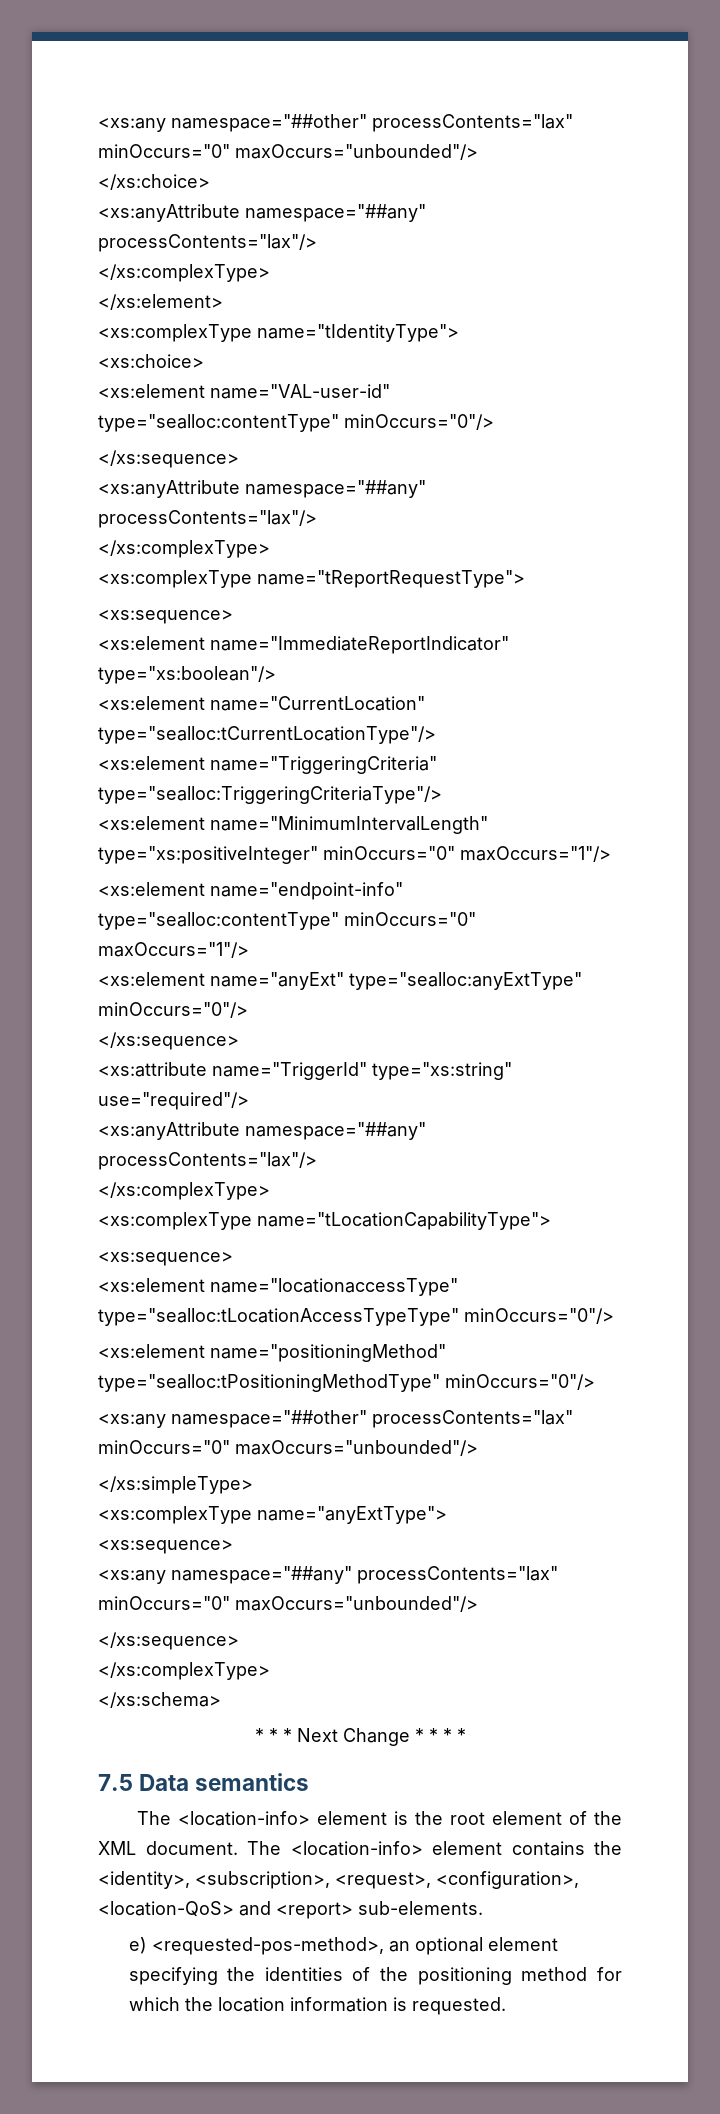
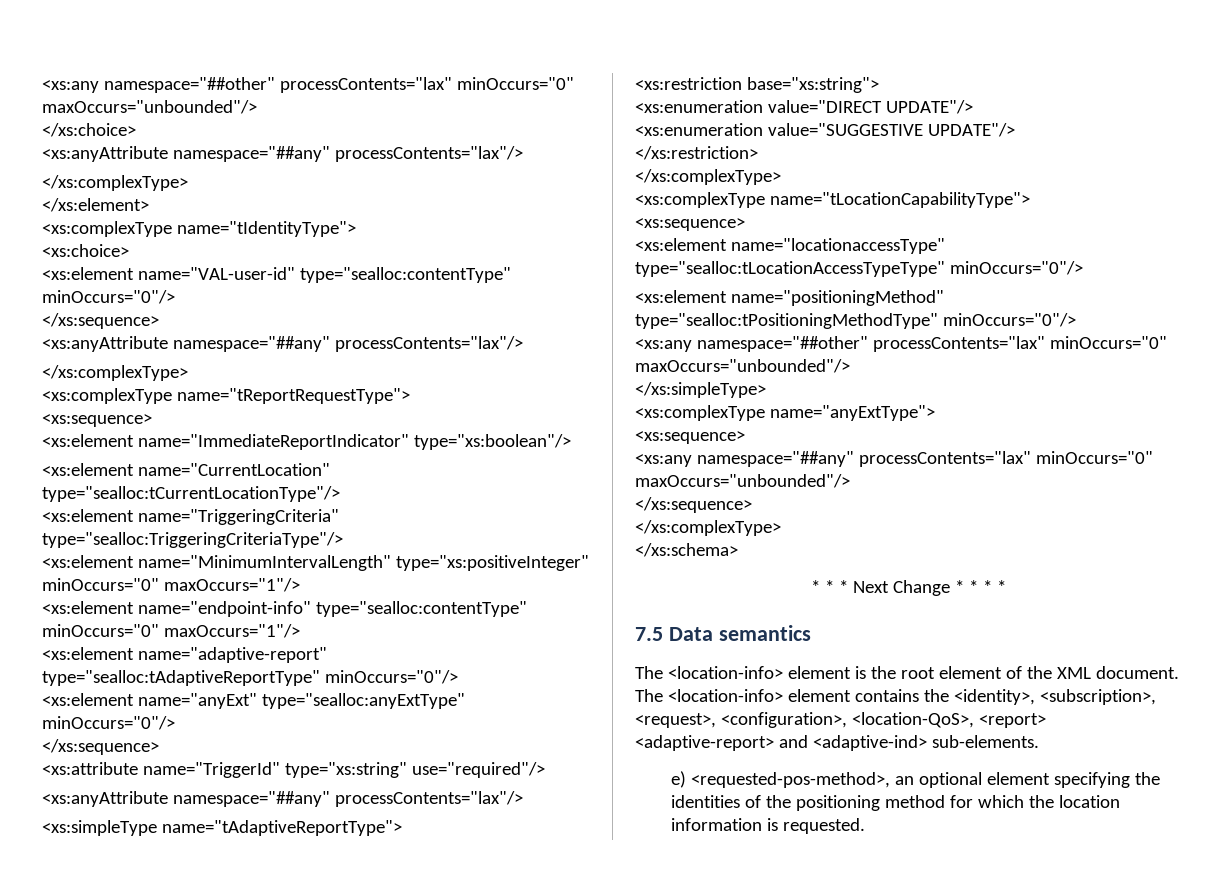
+ <xs:element name="adaptive-report" type="sealloc:tAdaptiveReportType" minOccurs="0"/>
+ <xs:simpleType name="tAdaptiveReportType">
+ <xs:restriction base="xs:string">
+ <xs:enumeration value="DIRECT UPDATE"/>
+ <xs:enumeration value="SUGGESTIVE UPDATE"/>
+ </xs:restriction>
- The <location-info> element contains the <identity>, <subscription>, <request>, <configuration>, <location-QoS> and <report> sub-elements.
+ The <location-info> element contains the <identity>, <subscription>, <request>, <configuration>, <location-QoS>, <report> <adaptive-report> and <adaptive-ind> sub-elements.

